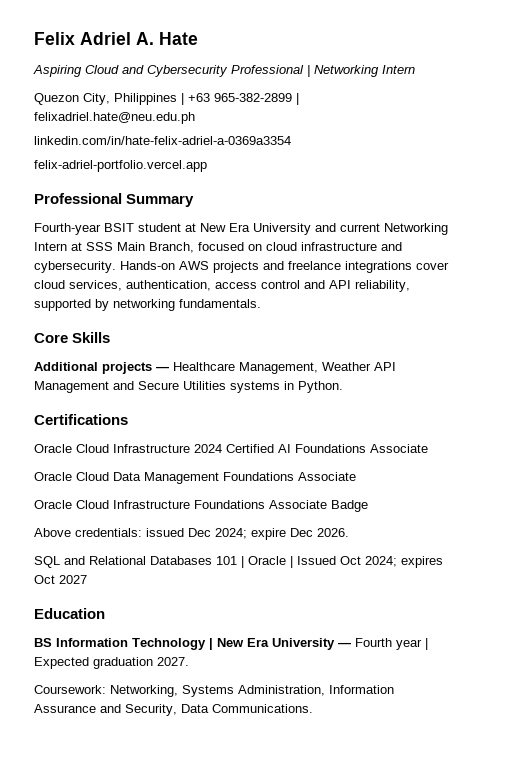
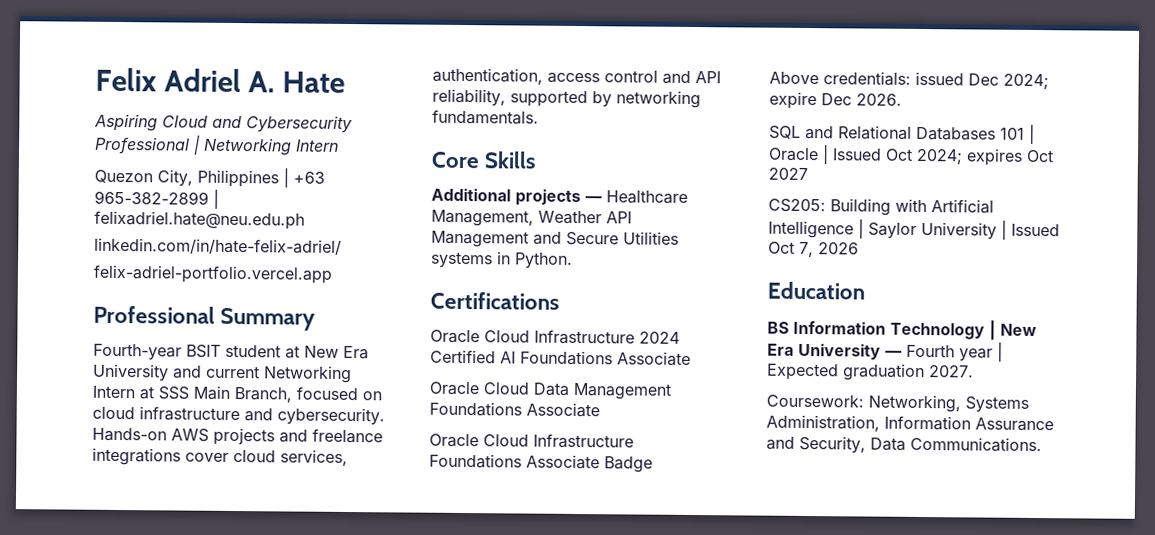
- linkedin.com/in/hate-felix-adriel-a-0369a3354
+ linkedin.com/in/hate-felix-adriel/
+ CS205: Building with Artificial Intelligence | Saylor University | Issued Oct 7, 2026

